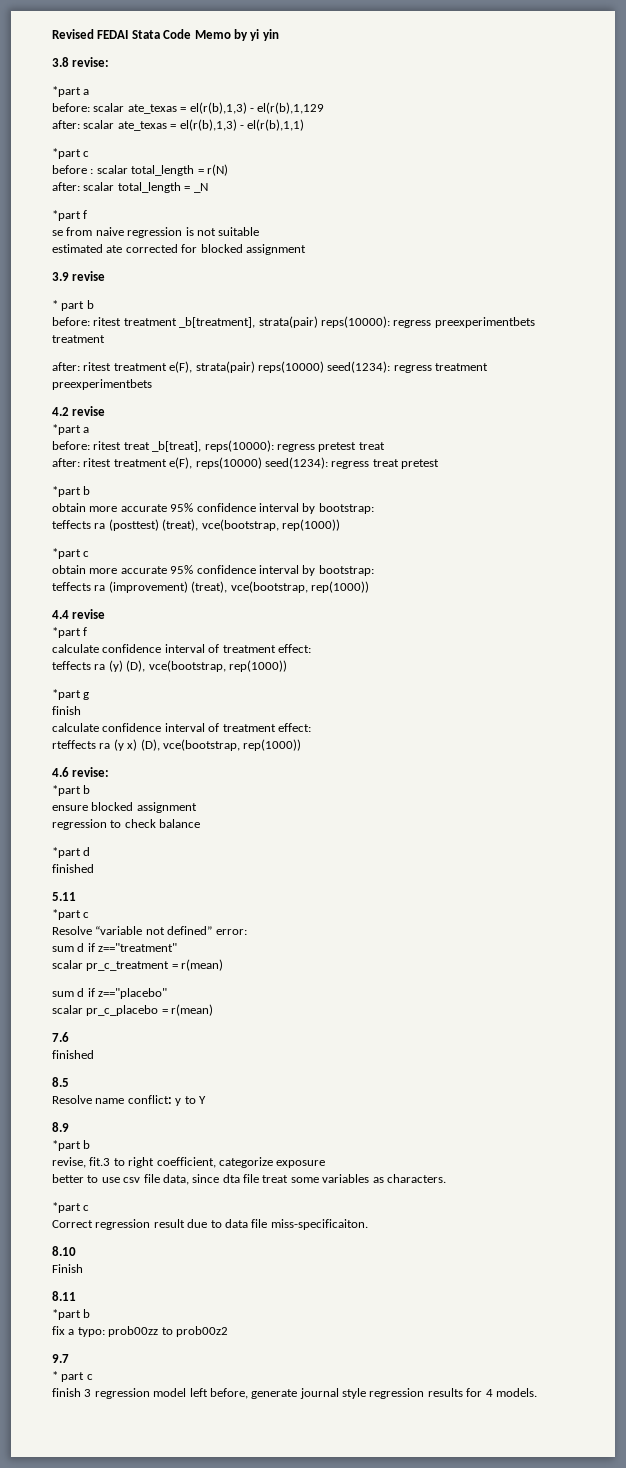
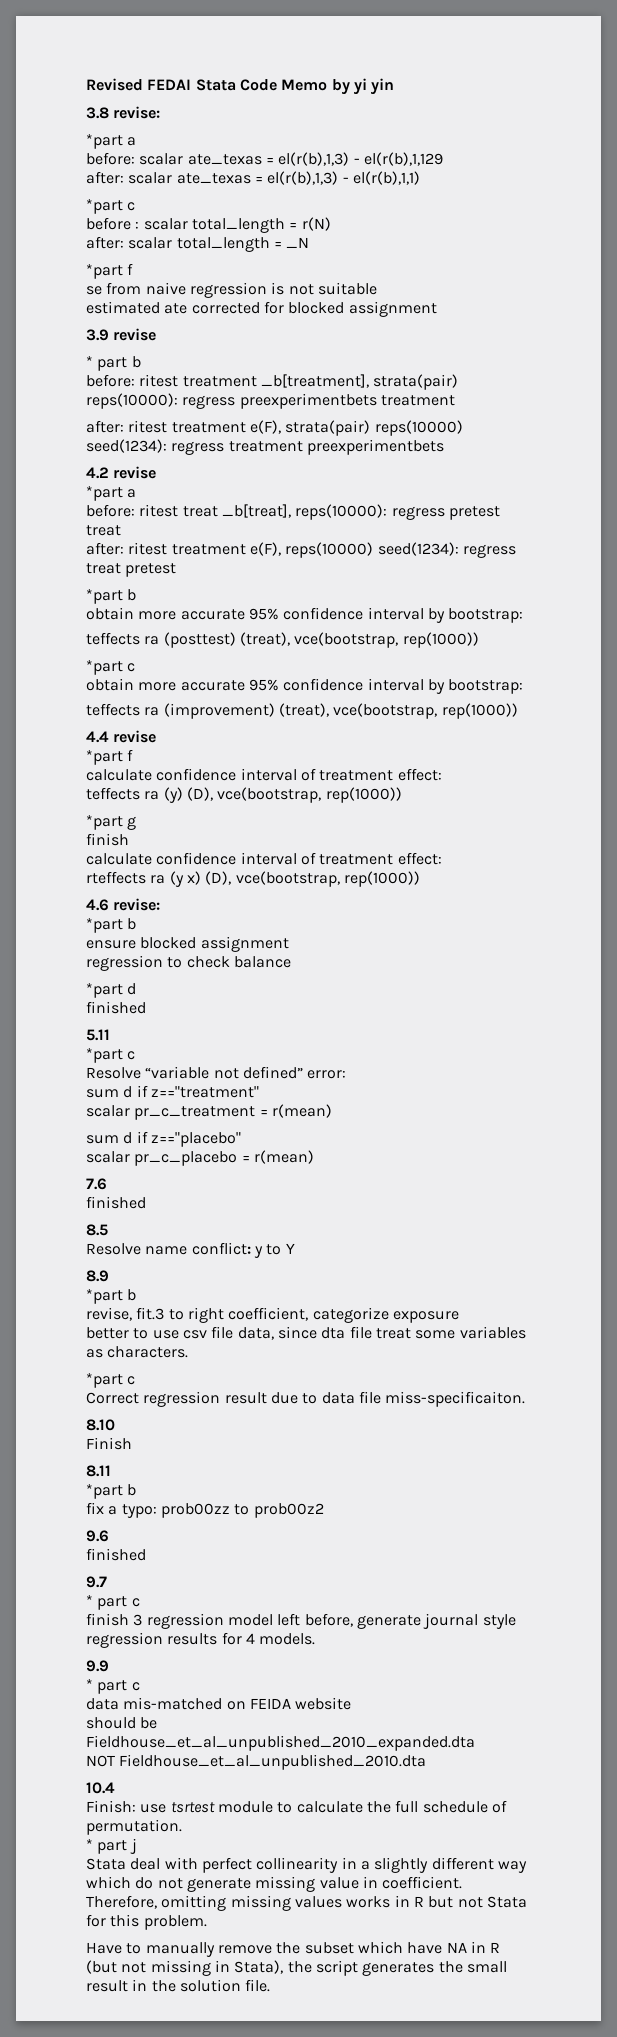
+ 9.6
+ finished
+ 9.9
+ * part c
+ data mis-matched on FEIDA website
+ should be Fieldhouse_et_al_unpublished_2010_expanded.dta
+ NOT Fieldhouse_et_al_unpublished_2010.dta
+ 10.4
+ Finish: use tsrtest module to calculate the full schedule of permutation.
+ * part j
+ Stata deal with perfect collinearity in a slightly different way which do not generate missing value in coefficient. Therefore, omitting missing values works in R but not Stata for this problem.
+ Have to manually remove the subset which have NA in R (but not missing in Stata), the script generates the small result in the solution file.

